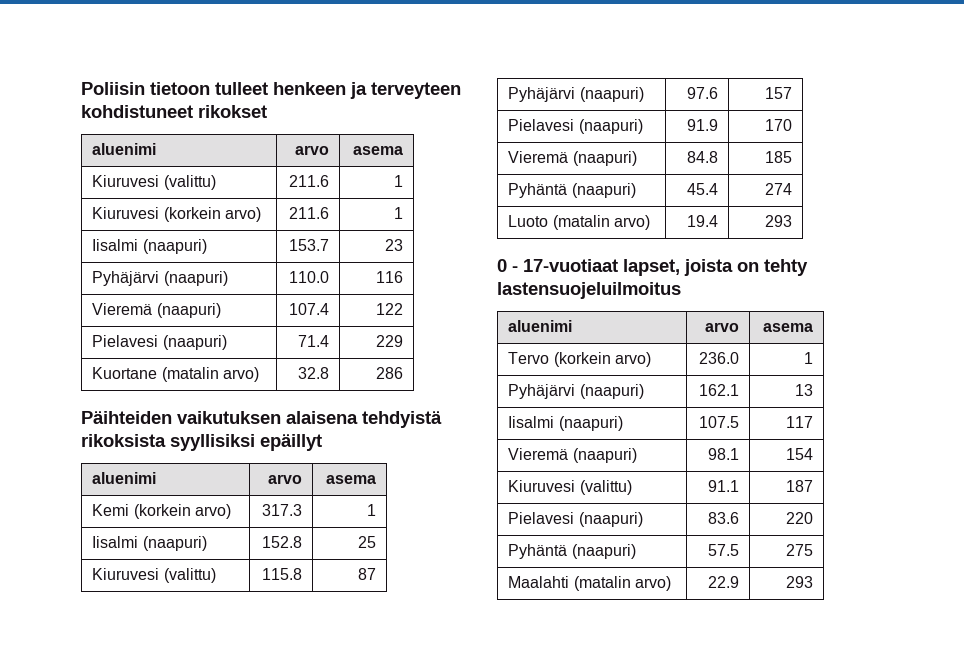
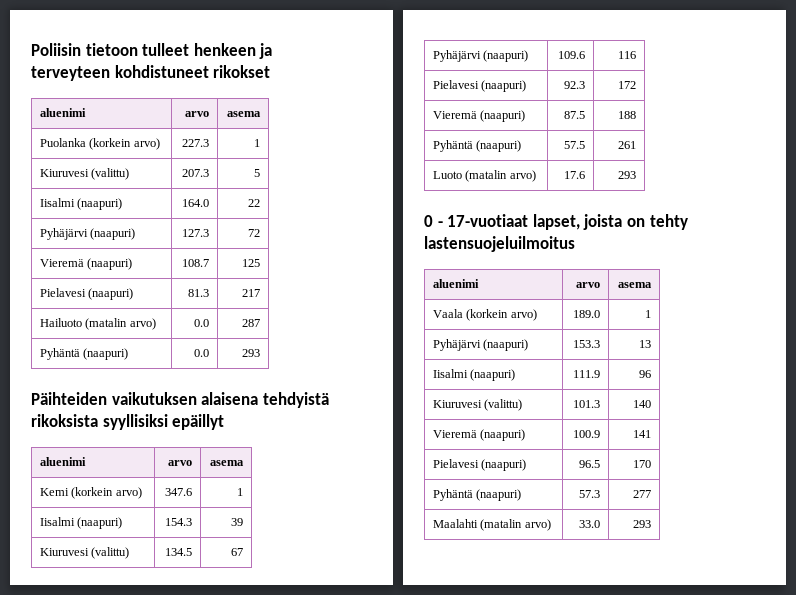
- Kiuruvesi (valittu) | 211.6 | 1
- Kiuruvesi (korkein arvo) | 211.6 | 1
- Iisalmi (naapuri) | 153.7 | 23
- Pyhäjärvi (naapuri) | 110.0 | 116
- Vieremä (naapuri) | 107.4 | 122
- Pielavesi (naapuri) | 71.4 | 229
- Kuortane (matalin arvo) | 32.8 | 286
+ Puolanka (korkein arvo) | 227.3 | 1
+ Kiuruvesi (valittu) | 207.3 | 5
+ Iisalmi (naapuri) | 164.0 | 22
+ Pyhäjärvi (naapuri) | 127.3 | 72
+ Vieremä (naapuri) | 108.7 | 125
+ Pielavesi (naapuri) | 81.3 | 217
+ Hailuoto (matalin arvo) | 0.0 | 287
+ Pyhäntä (naapuri) | 0.0 | 293
- Kemi (korkein arvo) | 317.3 | 1
- Iisalmi (naapuri) | 152.8 | 25
- Kiuruvesi (valittu) | 115.8 | 87
- Pyhäjärvi (naapuri) | 97.6 | 157
- Pielavesi (naapuri) | 91.9 | 170
- Vieremä (naapuri) | 84.8 | 185
- Pyhäntä (naapuri) | 45.4 | 274
+ Kemi (korkein arvo) | 347.6 | 1
+ Iisalmi (naapuri) | 154.3 | 39
+ Kiuruvesi (valittu) | 134.5 | 67
+ Pyhäjärvi (naapuri) | 109.6 | 116
+ Pielavesi (naapuri) | 92.3 | 172
+ Vieremä (naapuri) | 87.5 | 188
+ Pyhäntä (naapuri) | 57.5 | 261
- Luoto (matalin arvo) | 19.4 | 293
+ Luoto (matalin arvo) | 17.6 | 293
- Tervo (korkein arvo) | 236.0 | 1
+ Vaala (korkein arvo) | 189.0 | 1
- Pyhäjärvi (naapuri) | 162.1 | 13
+ Pyhäjärvi (naapuri) | 153.3 | 13
- Iisalmi (naapuri) | 107.5 | 117
- Vieremä (naapuri) | 98.1 | 154
- Kiuruvesi (valittu) | 91.1 | 187
- Pielavesi (naapuri) | 83.6 | 220
- Pyhäntä (naapuri) | 57.5 | 275
+ Iisalmi (naapuri) | 111.9 | 96
+ Kiuruvesi (valittu) | 101.3 | 140
+ Vieremä (naapuri) | 100.9 | 141
+ Pielavesi (naapuri) | 96.5 | 170
+ Pyhäntä (naapuri) | 57.3 | 277
- Maalahti (matalin arvo) | 22.9 | 293
+ Maalahti (matalin arvo) | 33.0 | 293

